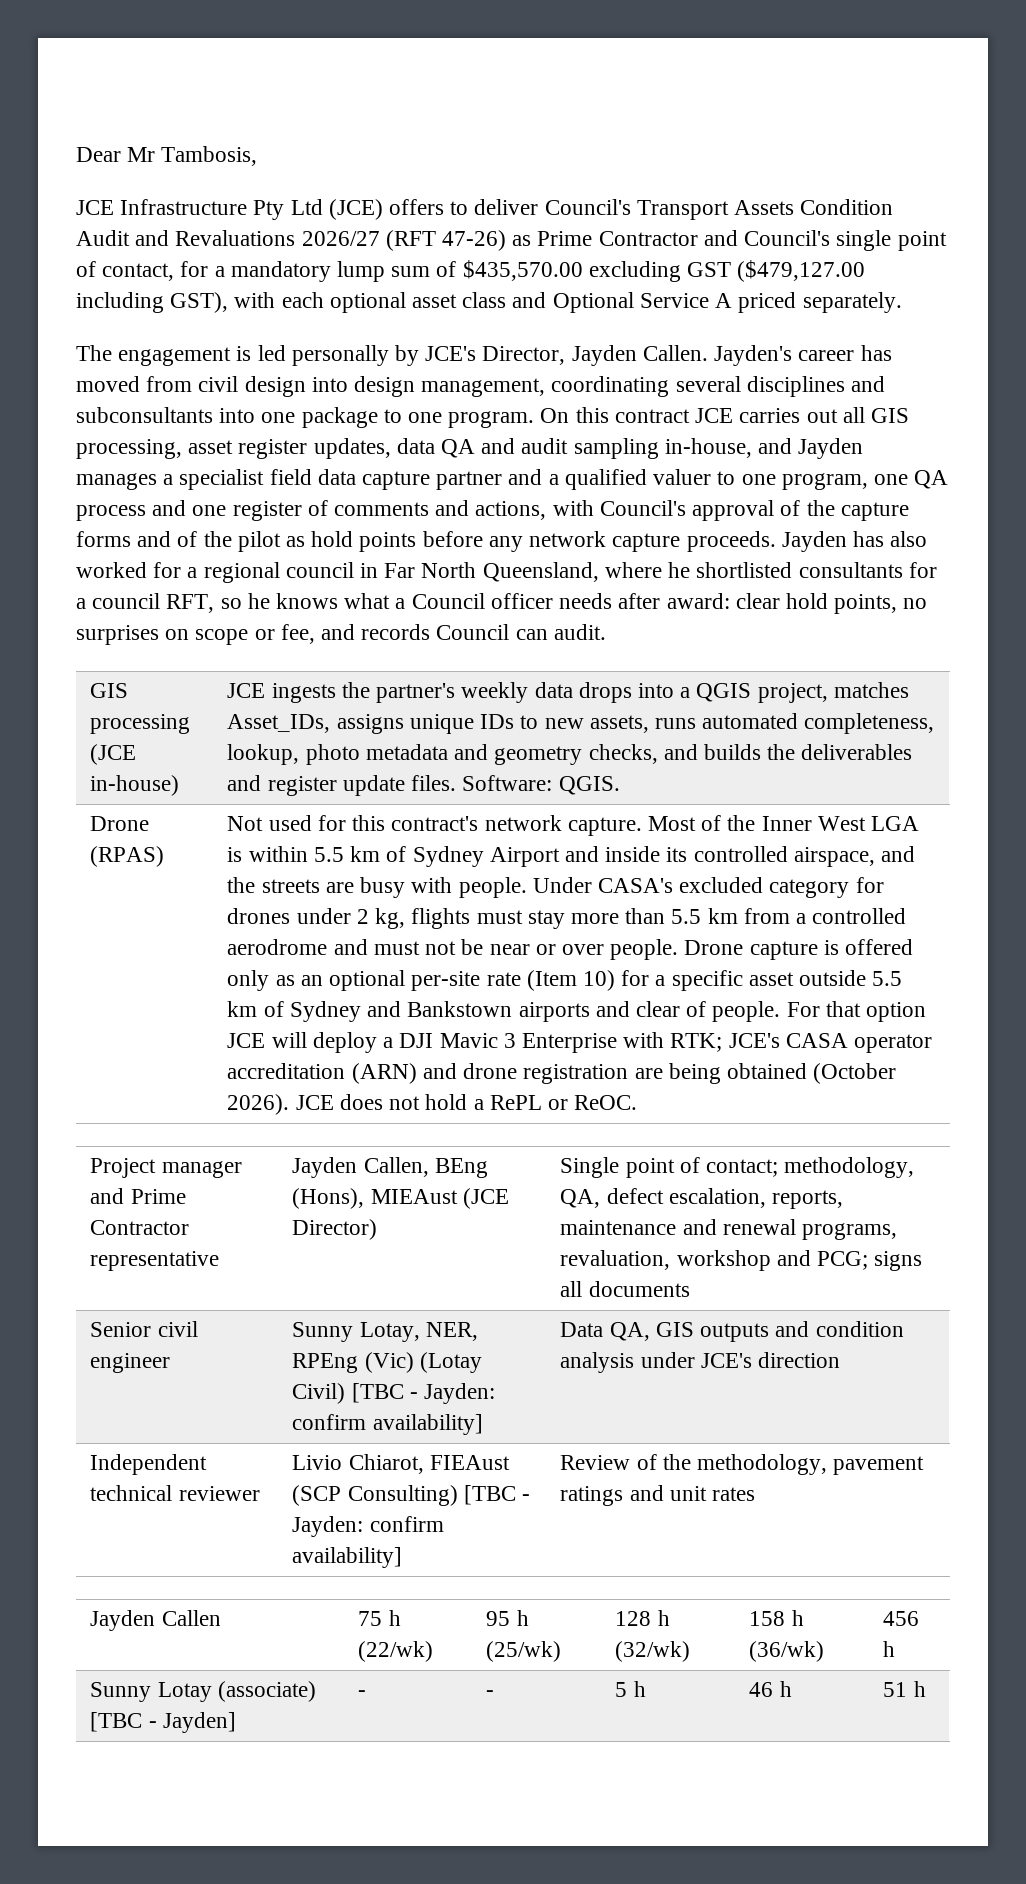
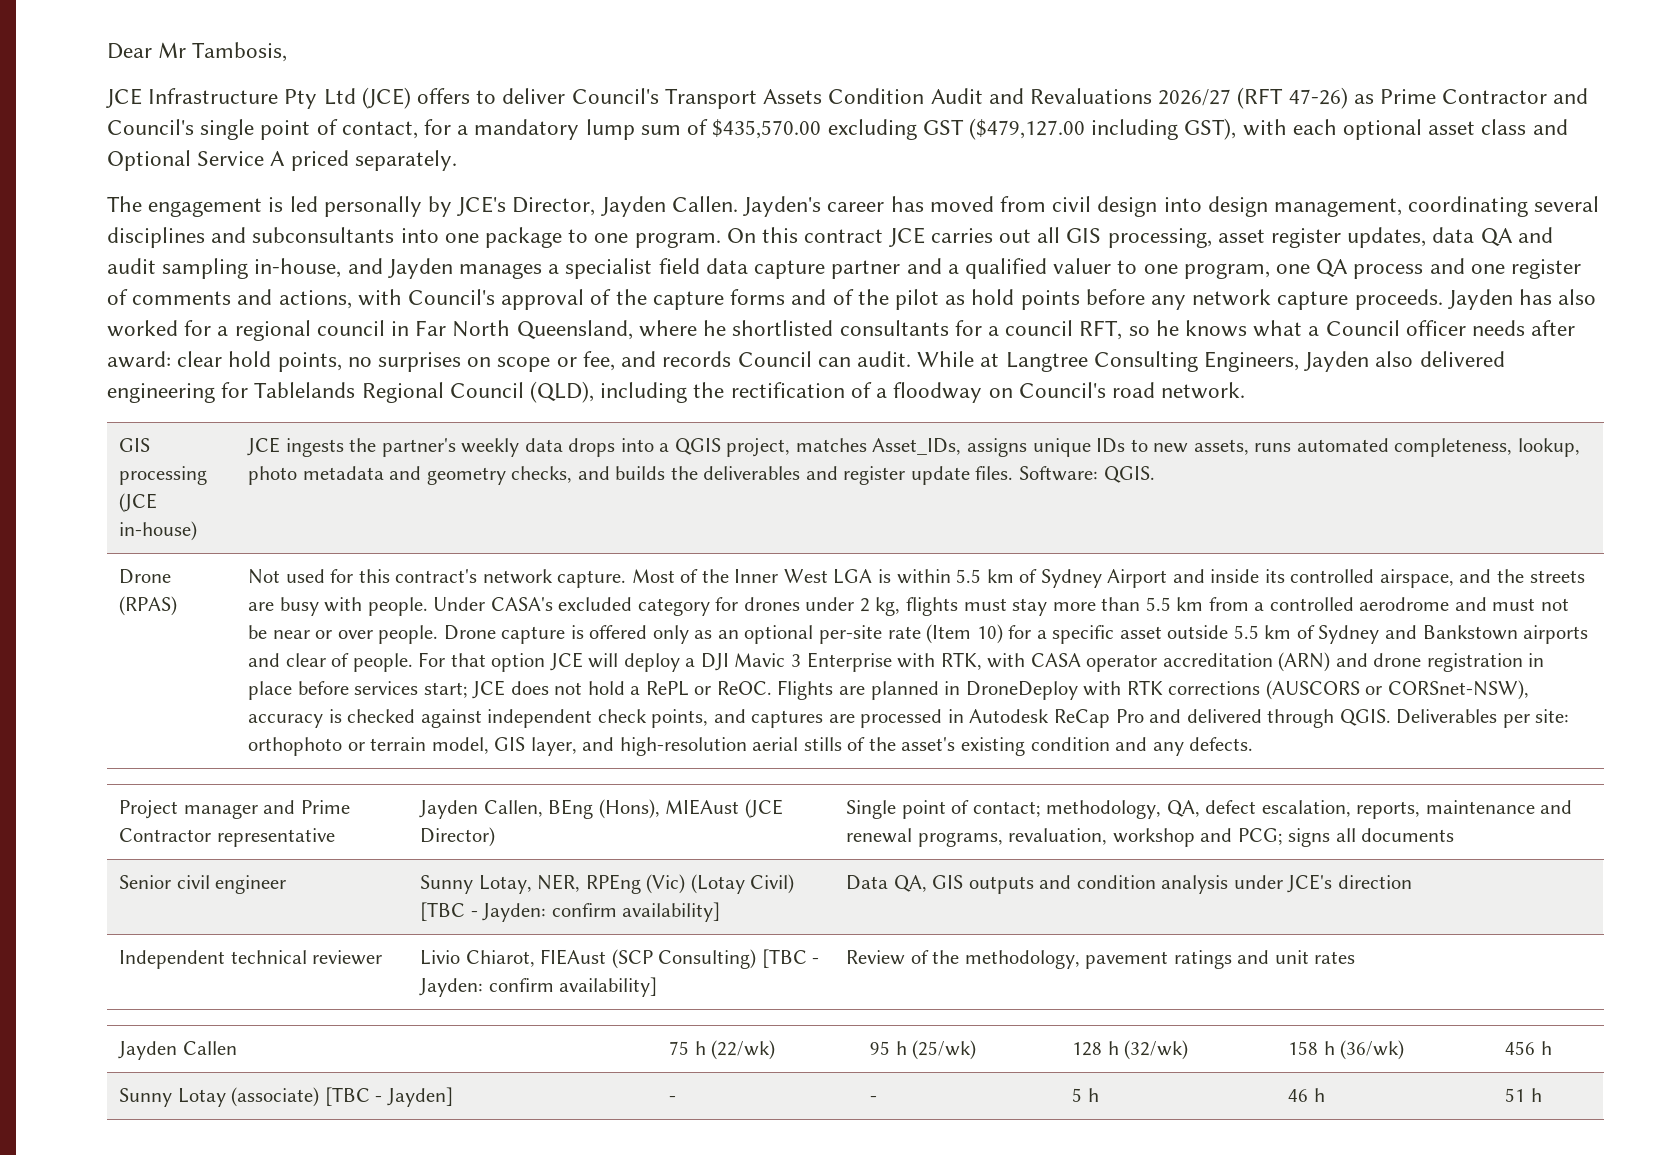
+ While at Langtree Consulting Engineers, Jayden also delivered engineering for Tablelands Regional Council (QLD), including the rectification of a floodway on Council's road network.
- For that option JCE will deploy a DJI Mavic 3 Enterprise with RTK; JCE's CASA operator accreditation (ARN) and drone registration are being obtained (October 2026). JCE does not hold a RePL or ReOC.
+ For that option JCE will deploy a DJI Mavic 3 Enterprise with RTK, with CASA operator accreditation (ARN) and drone registration in place before services start; JCE does not hold a RePL or ReOC. Flights are planned in DroneDeploy with RTK corrections (AUSCORS or CORSnet-NSW), accuracy is checked against independent check points, and captures are processed in Autodesk ReCap Pro and delivered through QGIS. Deliverables per site: orthophoto or terrain model, GIS layer, and high-resolution aerial stills of the asset's existing condition and any defects.

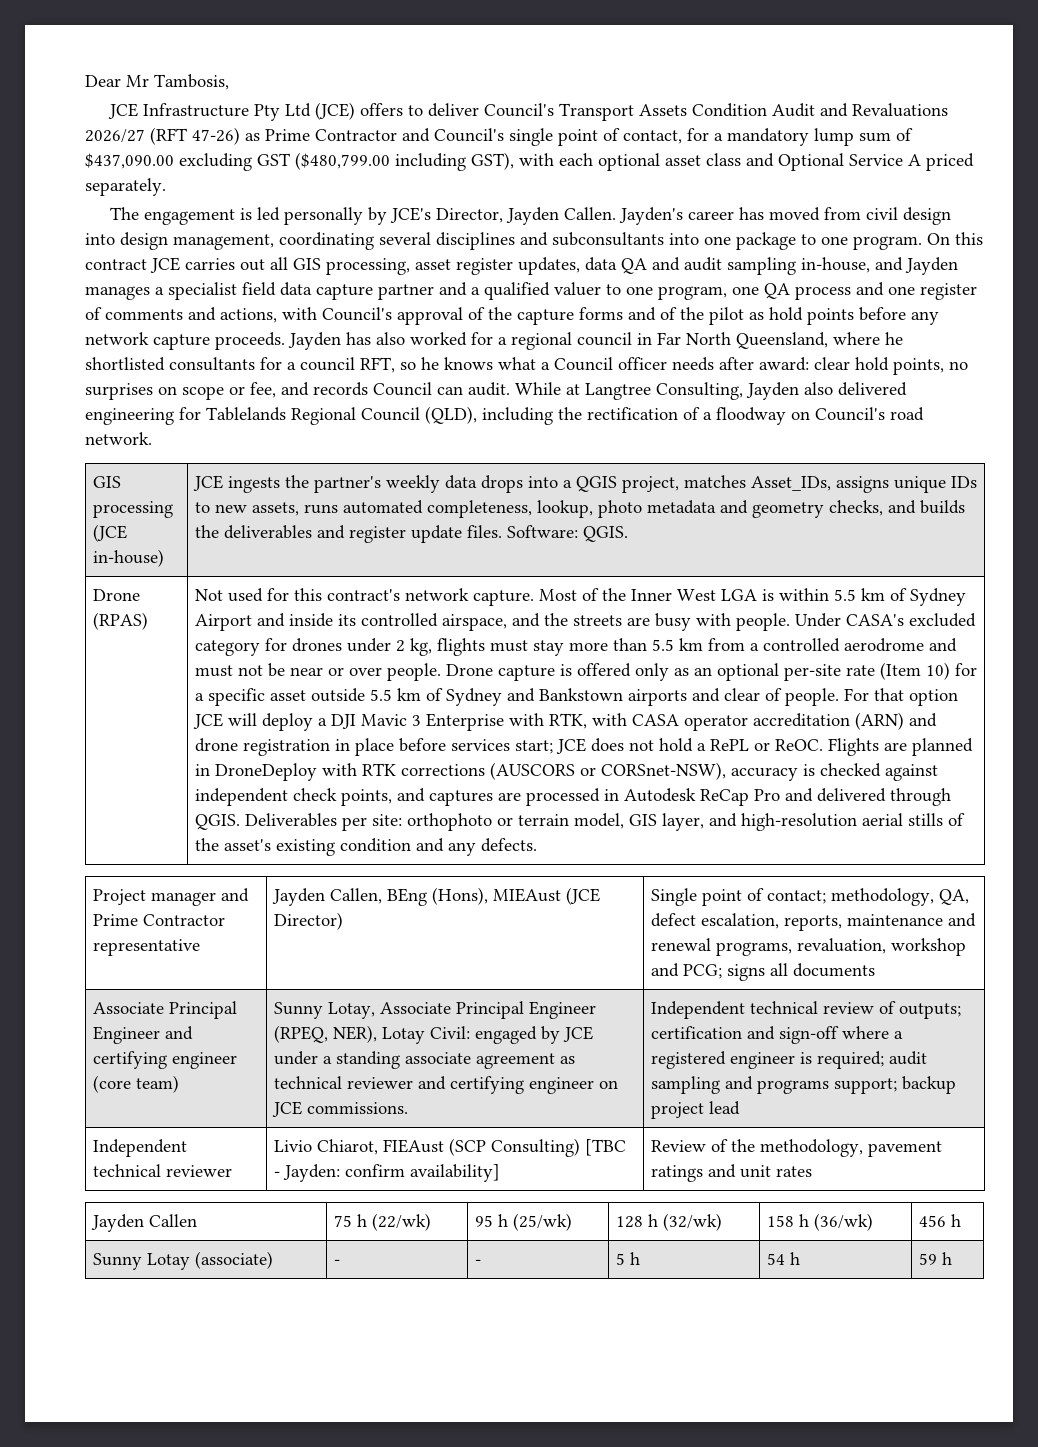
- JCE Infrastructure Pty Ltd (JCE) offers to deliver Council's Transport Assets Condition Audit and Revaluations 2026/27 (RFT 47-26) as Prime Contractor and Council's single point of contact, for a mandatory lump sum of $435,570.00 excluding GST ($479,127.00 including GST), with each optional asset class and Optional Service A priced separately.
+ JCE Infrastructure Pty Ltd (JCE) offers to deliver Council's Transport Assets Condition Audit and Revaluations 2026/27 (RFT 47-26) as Prime Contractor and Council's single point of contact, for a mandatory lump sum of $437,090.00 excluding GST ($480,799.00 including GST), with each optional asset class and Optional Service A priced separately.
- While at Langtree Consulting Engineers, Jayden also delivered engineering for Tablelands Regional Council (QLD), including the rectification of a floodway on Council's road network.
+ While at Langtree Consulting, Jayden also delivered engineering for Tablelands Regional Council (QLD), including the rectification of a floodway on Council's road network.
- Senior civil engineer
+ Associate Principal Engineer and certifying engineer (core team)
- Sunny Lotay, NER, RPEng (Vic) (Lotay Civil) [TBC - Jayden: confirm availability] | Data QA, GIS outputs and condition analysis under JCE's direction
+ Sunny Lotay, Associate Principal Engineer (RPEQ, NER), Lotay Civil: engaged by JCE under a standing associate agreement as technical reviewer and certifying engineer on JCE commissions. | Independent technical review of outputs; certification and sign-off where a registered engineer is required; audit sampling and programs support; backup project lead
- Sunny Lotay (associate) [TBC - Jayden] | - | - | 5 h | 46 h | 51 h
+ Sunny Lotay (associate) | - | - | 5 h | 54 h | 59 h

